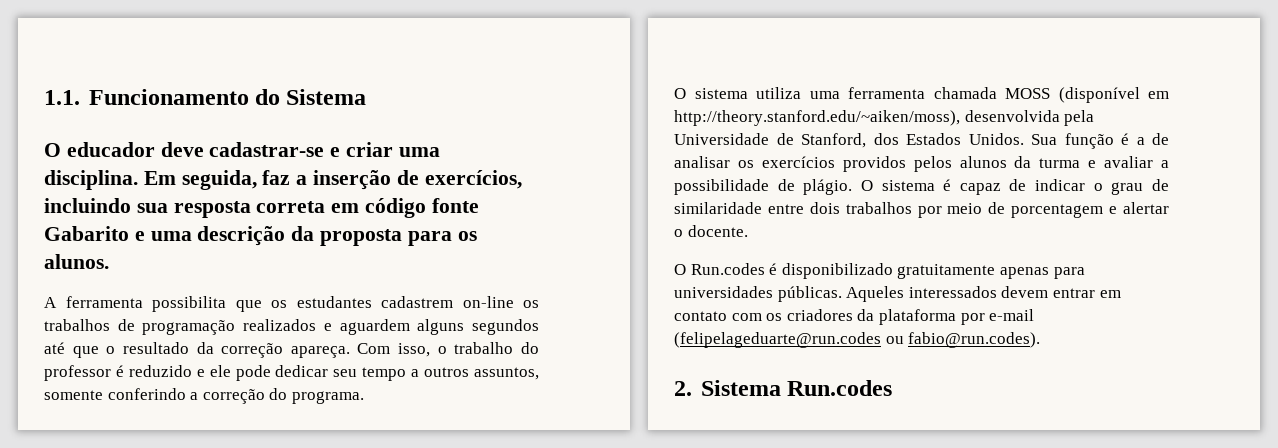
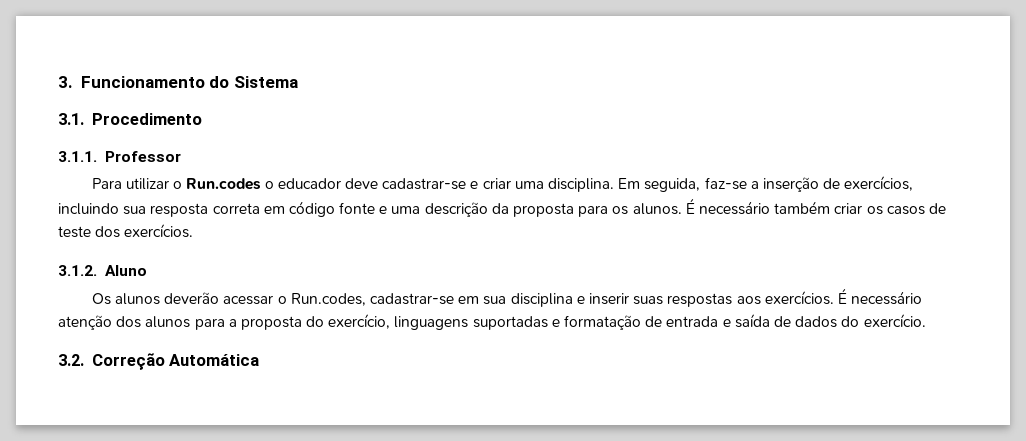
- 1.1. Funcionamento do Sistema
+ 3. Funcionamento do Sistema
- O educador deve cadastrar-se e criar uma disciplina.
+ 3.1. Procedimento
+ 3.1.1. Professor
+ Para utilizar o Run.codes o educador deve cadastrar-se e criar uma disciplina.
- Em seguida, faz a inserção de exercícios, incluindo sua resposta correta em código fonte Gabarito e uma descrição da proposta para os alunos.
- A ferramenta possibilita que os estudantes cadastrem on-line os trabalhos de programação realizados e aguardem alguns segundos até que o resultado da correção apareça. Com isso, o trabalho do professor é reduzido e ele pode dedicar seu tempo a outros assuntos, somente conferindo a correção do programa.
- O sistema utiliza uma ferramenta chamada MOSS (disponível em http://theory.stanford.edu/~aiken/moss), desenvolvida pela Universidade de Stanford, dos Estados Unidos. Sua função é a de analisar os exercícios providos pelos alunos da turma e avaliar a possibilidade de plágio. O sistema é capaz de indicar o grau de similaridade entre dois trabalhos por meio de porcentagem e alertar o docente.
- O Run.codes é disponibilizado gratuitamente apenas para universidades públicas. Aqueles interessados devem entrar em contato com os criadores da plataforma por e-mail (felipelageduarte@run.codes ou fabio@run.codes).
- 2. Sistema Run.codes
+ Em seguida, faz-se a inserção de exercícios, incluindo sua resposta correta em código fonte e uma descrição da proposta para os alunos. É necessário também criar os casos de teste dos exercícios.
+ 3.1.2. Aluno
+ Os alunos deverão acessar o Run.codes, cadastrar-se em sua disciplina e inserir suas respostas aos exercícios. É necessário atenção dos alunos para a proposta do exercício, linguagens suportadas e formatação de entrada e saída de dados do exercício.
+ 3.2. Correção Automática

